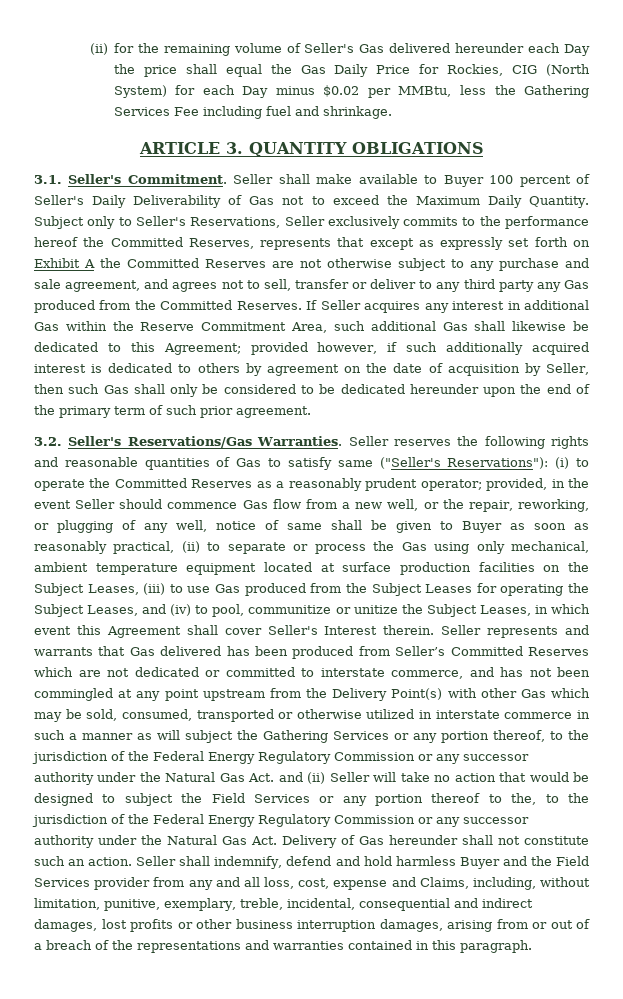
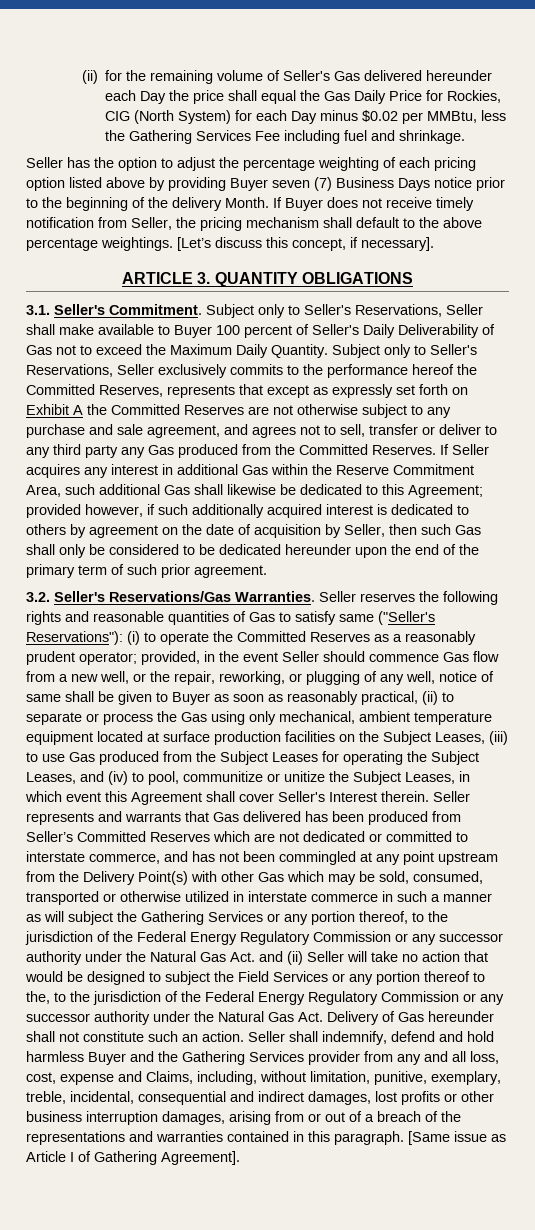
+ Seller has the option to adjust the percentage weighting of each pricing option listed above by providing Buyer seven (7) Business Days notice prior to the beginning of the delivery Month. If Buyer does not receive timely notification from Seller, the pricing mechanism shall default to the above percentage weightings. [Let’s discuss this concept, if necessary].
- Seller shall make available to Buyer 100 percent of Seller's Daily Deliverability of Gas not to exceed the Maximum Daily Quantity.
+ Subject only to Seller's Reservations, Seller shall make available to Buyer 100 percent of Seller's Daily Deliverability of Gas not to exceed the Maximum Daily Quantity.
- Seller shall indemnify, defend and hold harmless Buyer and the Field Services provider from any and all loss, cost, expense and Claims, including, without limitation, punitive, exemplary, treble, incidental, consequential and indirect damages, lost profits or other business interruption damages, arising from or out of a breach of the representations and warranties contained in this paragraph.
+ Seller shall indemnify, defend and hold harmless Buyer and the Gathering Services provider from any and all loss, cost, expense and Claims, including, without limitation, punitive, exemplary, treble, incidental, consequential and indirect damages, lost profits or other business interruption damages, arising from or out of a breach of the representations and warranties contained in this paragraph.
+ [Same issue as Article I of Gathering Agreement].

